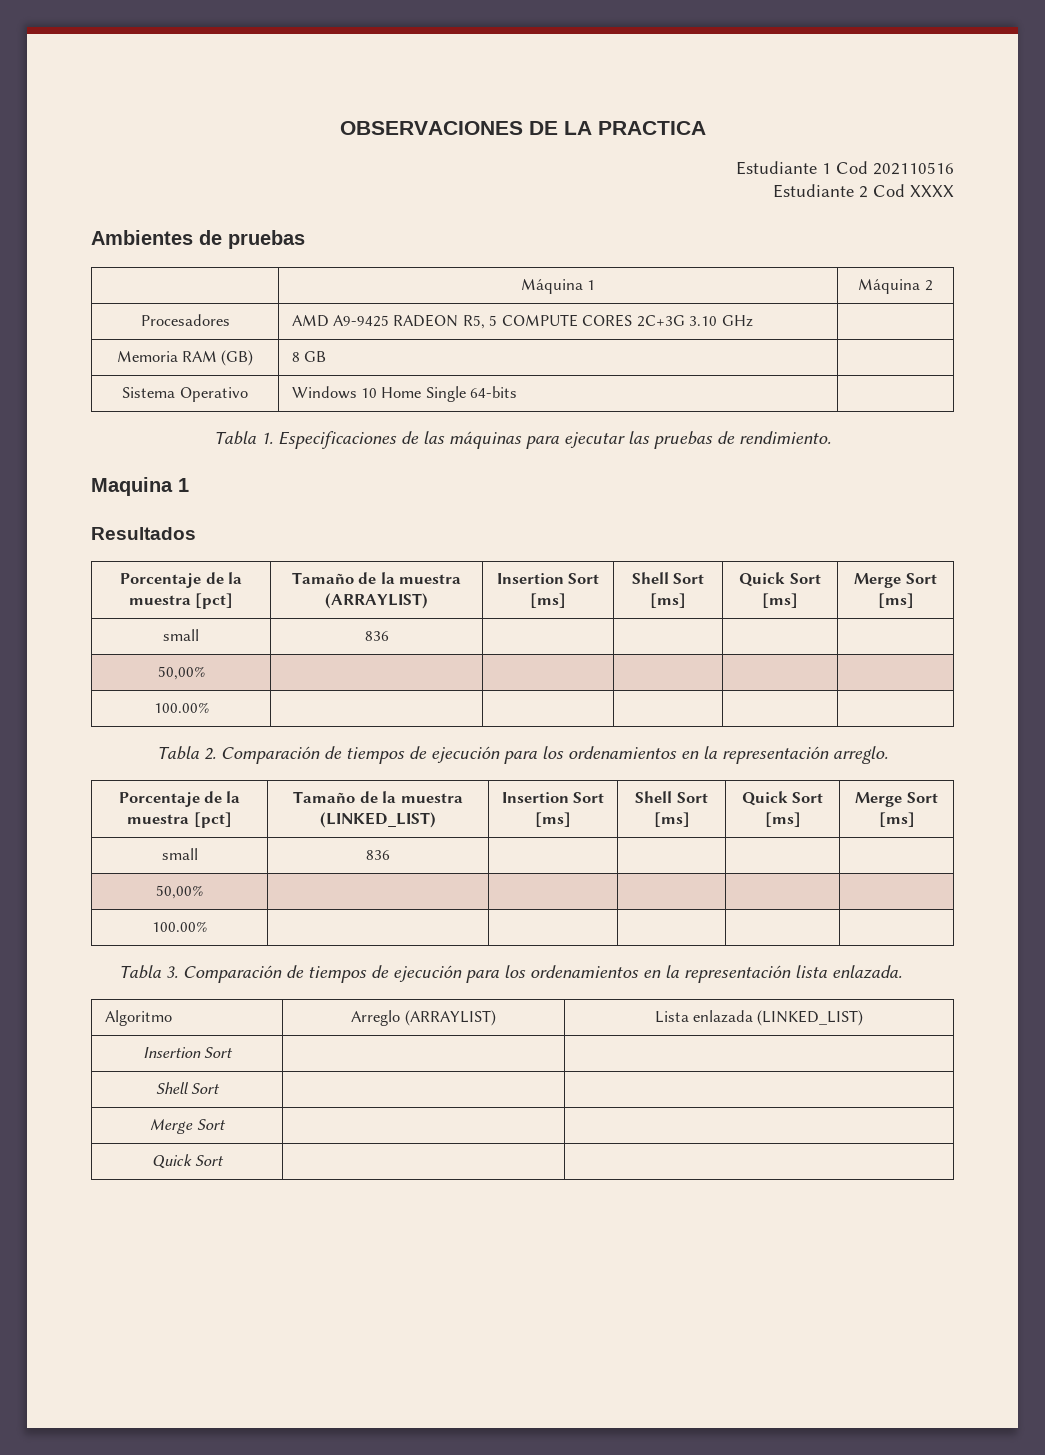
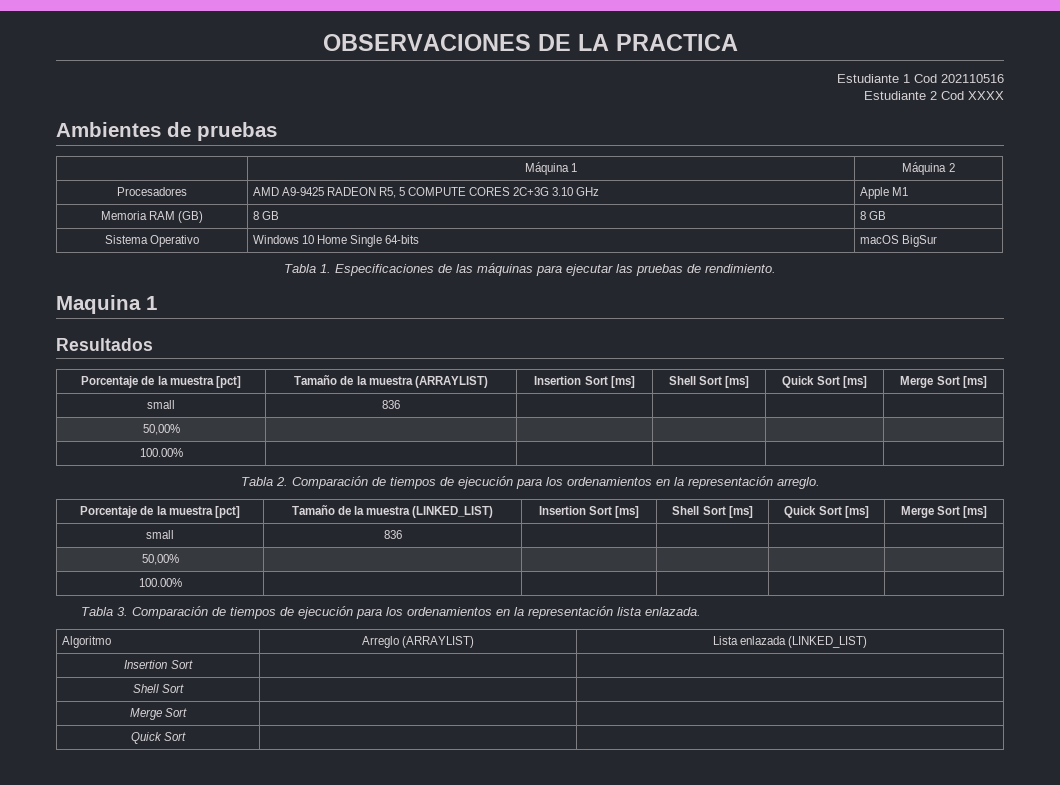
- Procesadores | AMD A9-9425 RADEON R5, 5 COMPUTE CORES 2C+3G 3.10 GHz |
+ Procesadores | AMD A9-9425 RADEON R5, 5 COMPUTE CORES 2C+3G 3.10 GHz | Apple M1
- Memoria RAM (GB) | 8 GB |
+ Memoria RAM (GB) | 8 GB | 8 GB
- Sistema Operativo | Windows 10 Home Single 64-bits |
+ Sistema Operativo | Windows 10 Home Single 64-bits | macOS BigSur

